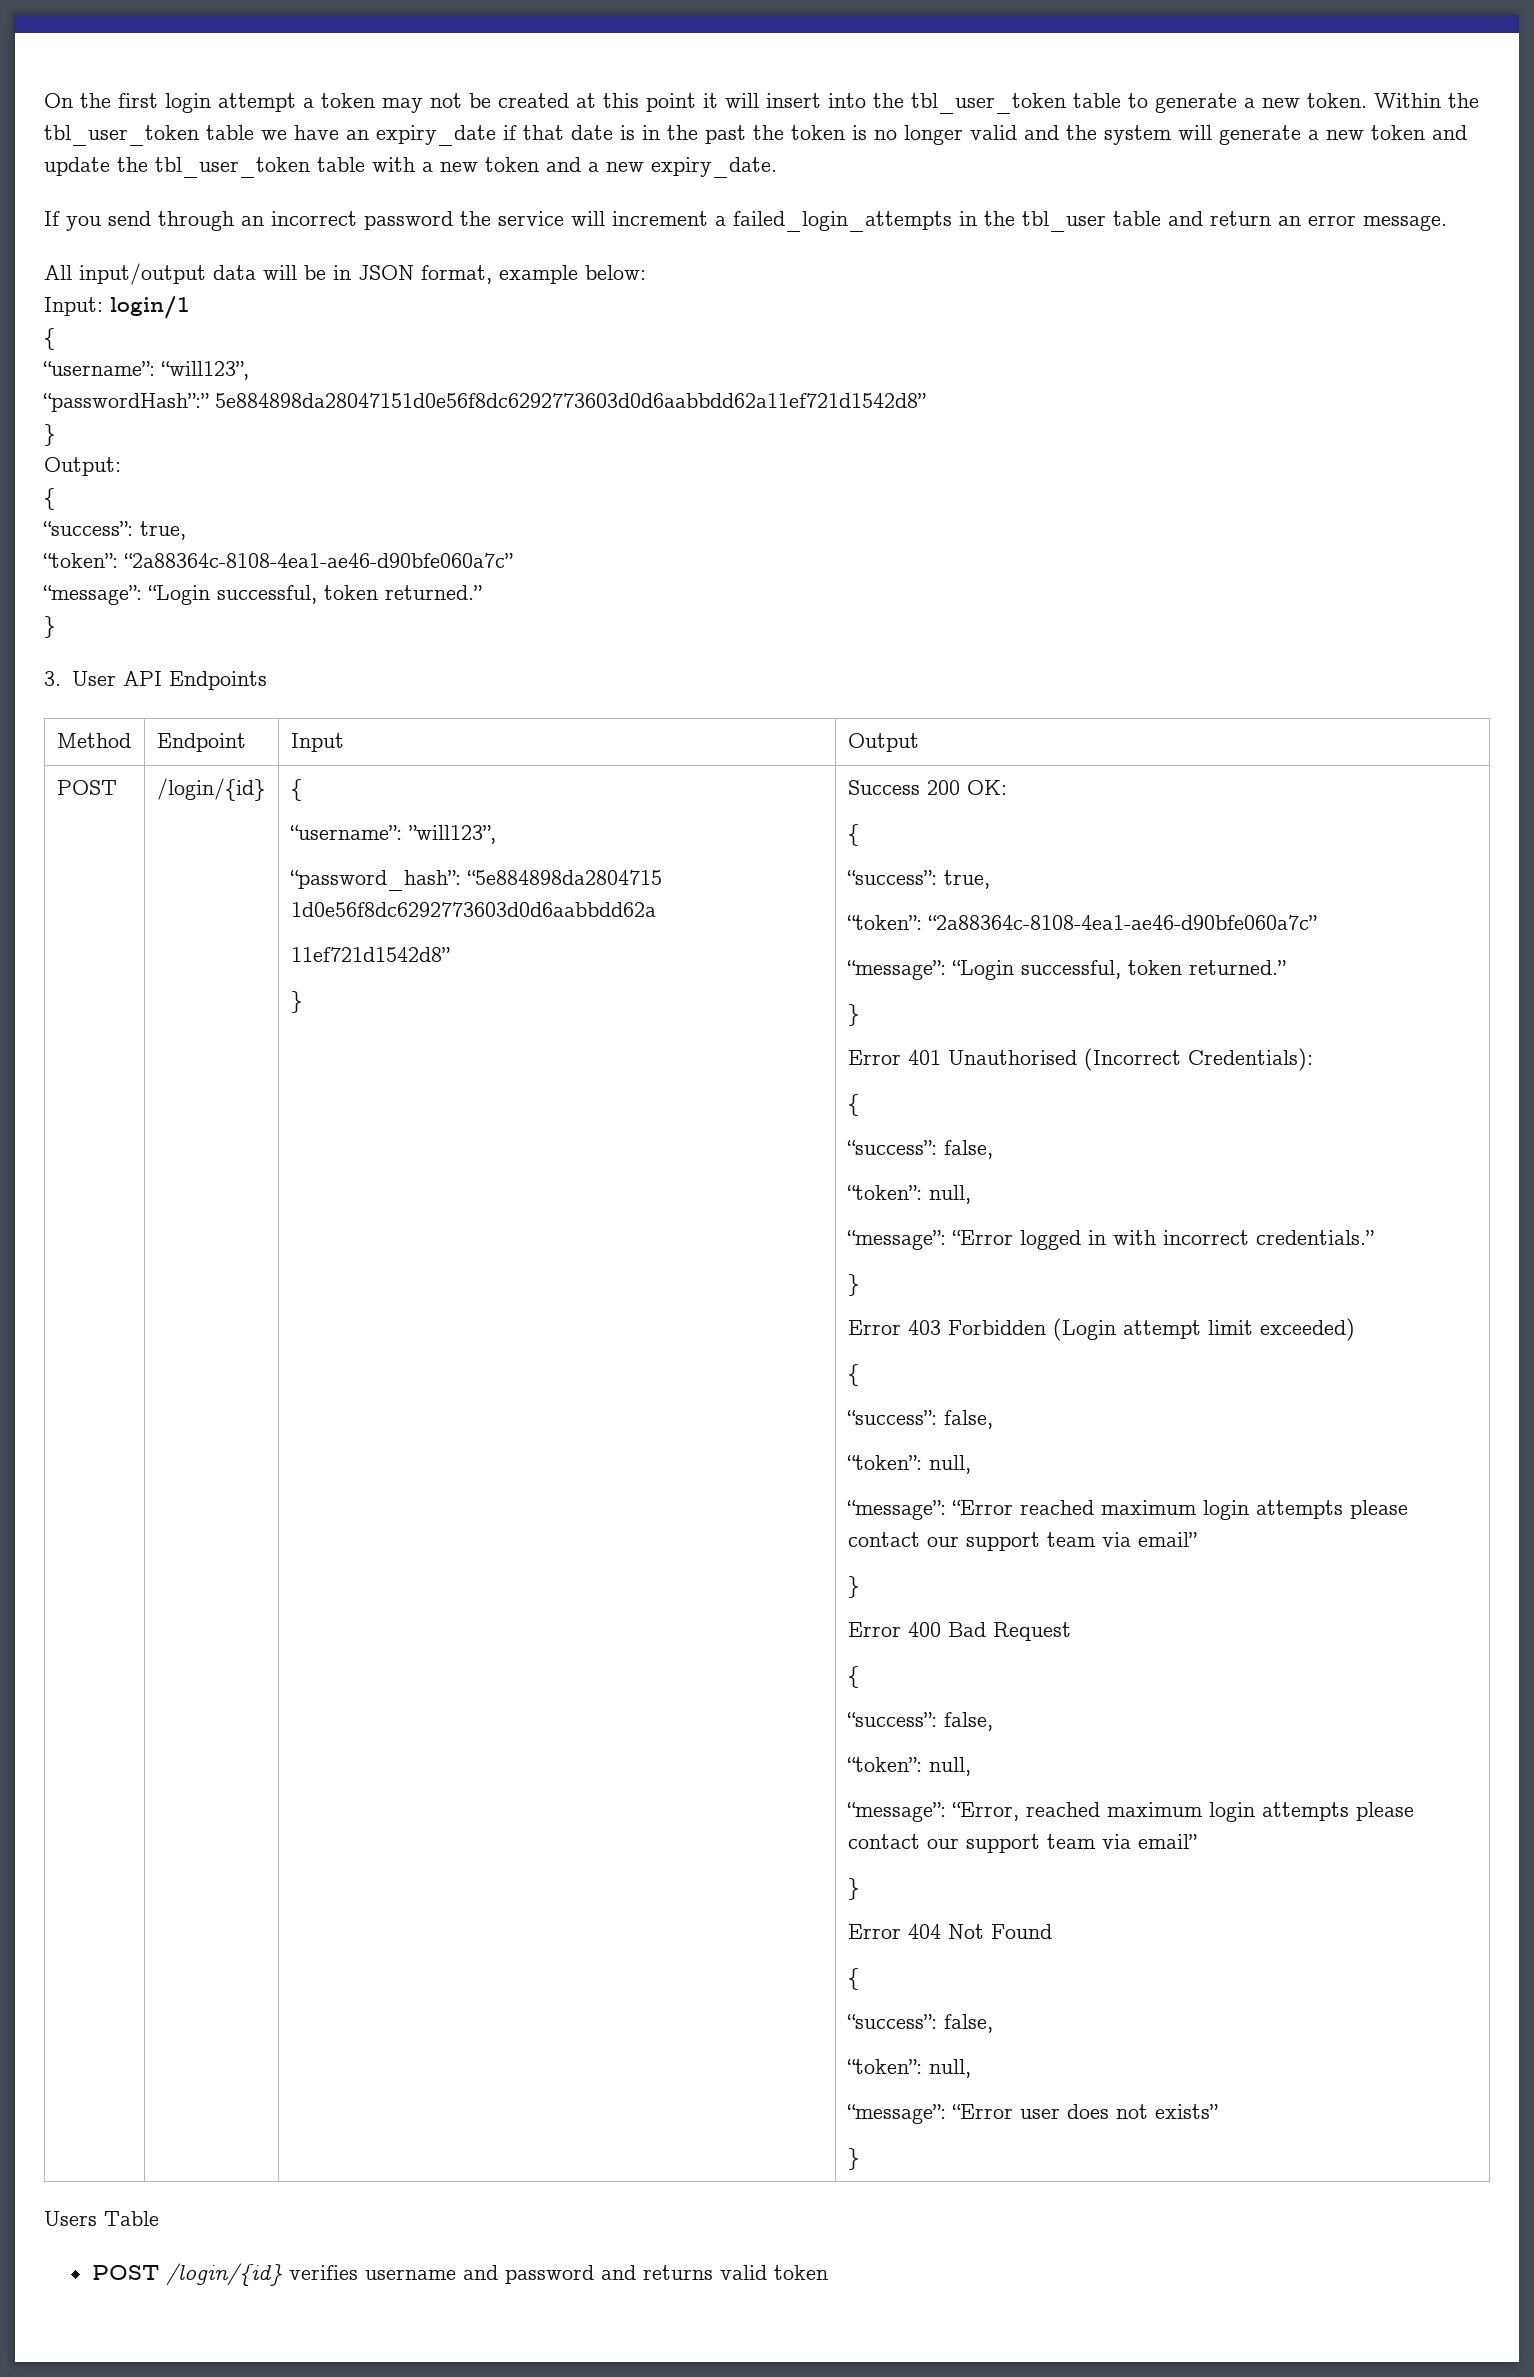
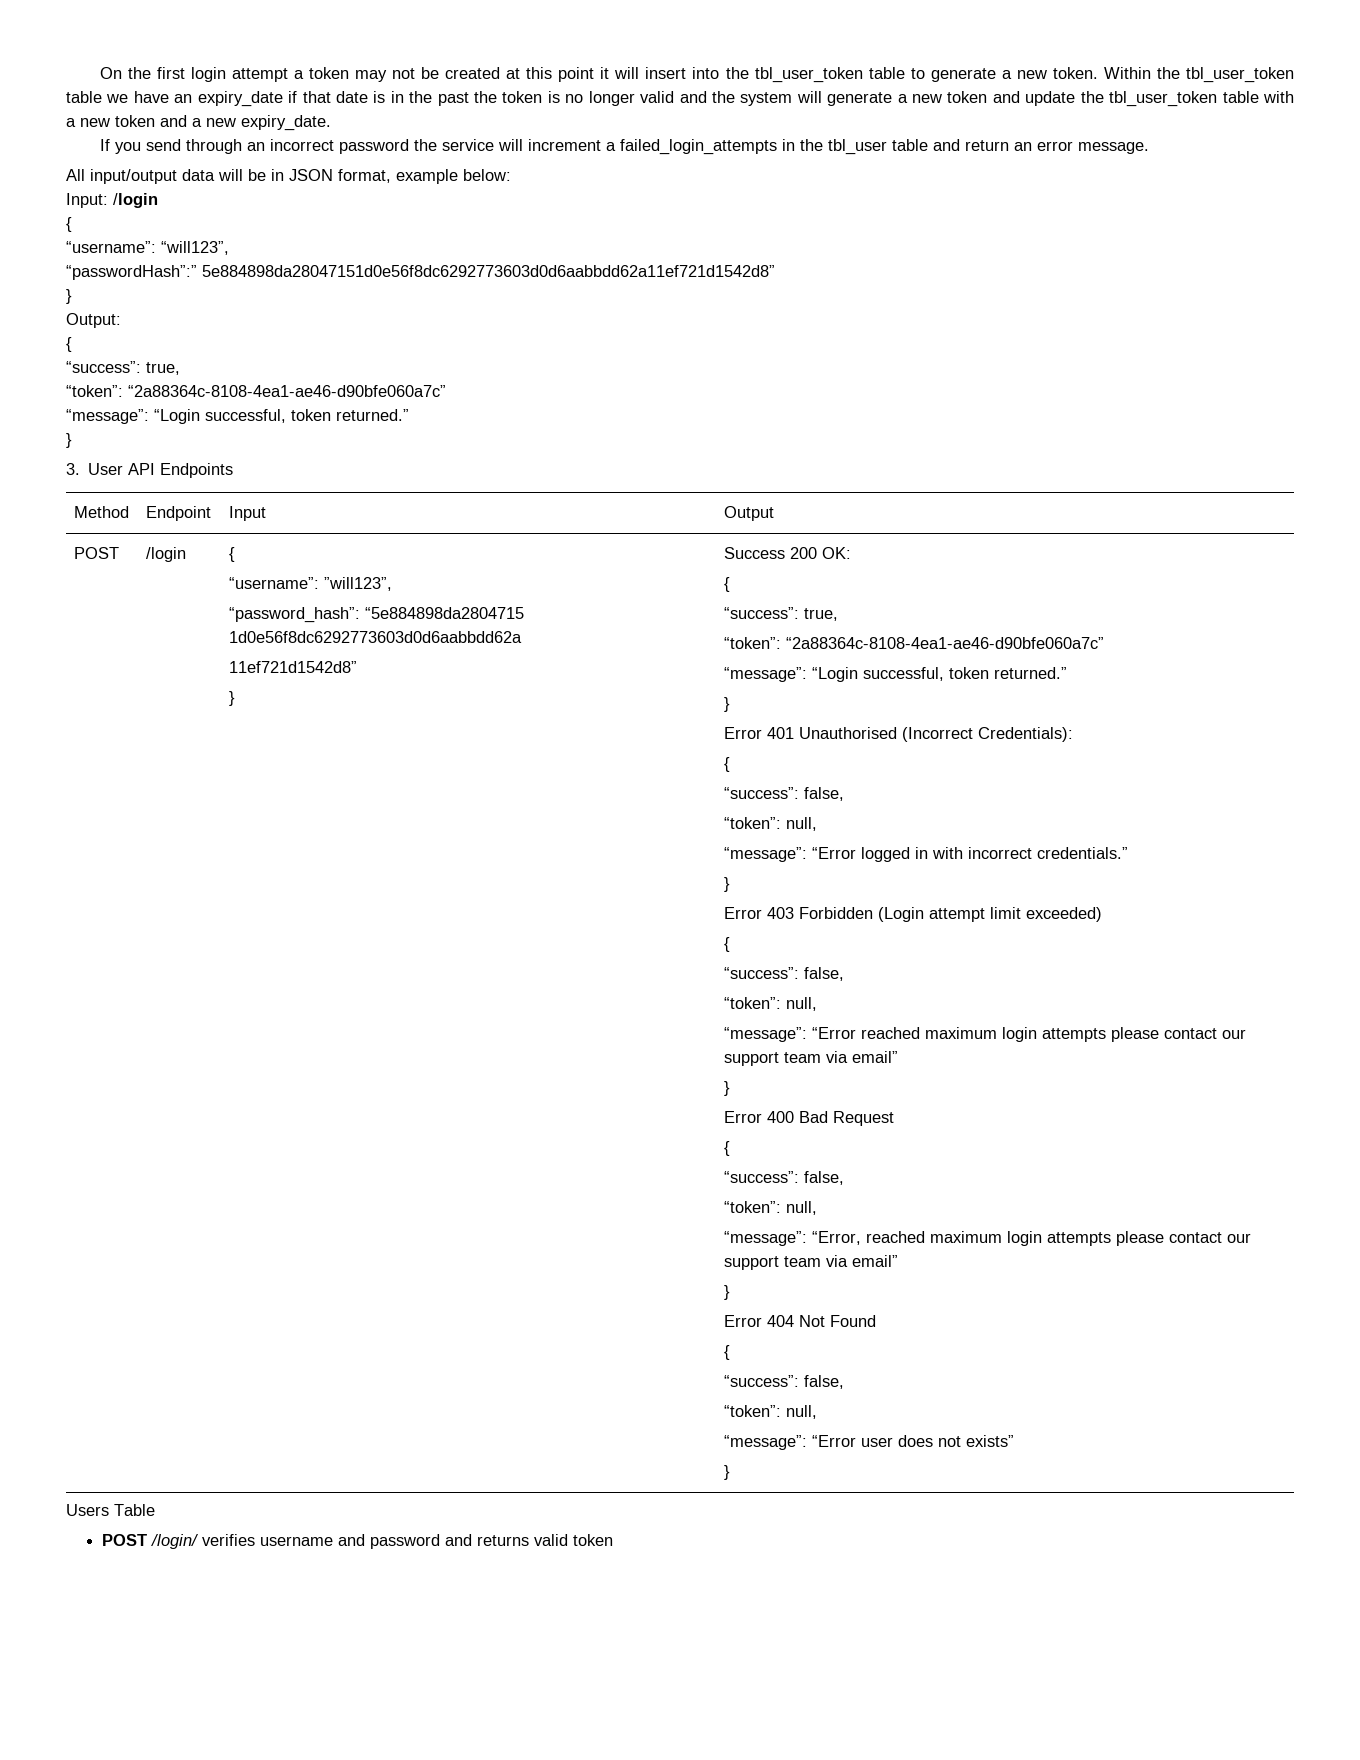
- Input: login/1
+ Input: /login
- POST | /login/{id}
+ POST | /login
- POST /login/{id} verifies username and password and returns valid token
+ POST /login/ verifies username and password and returns valid token

